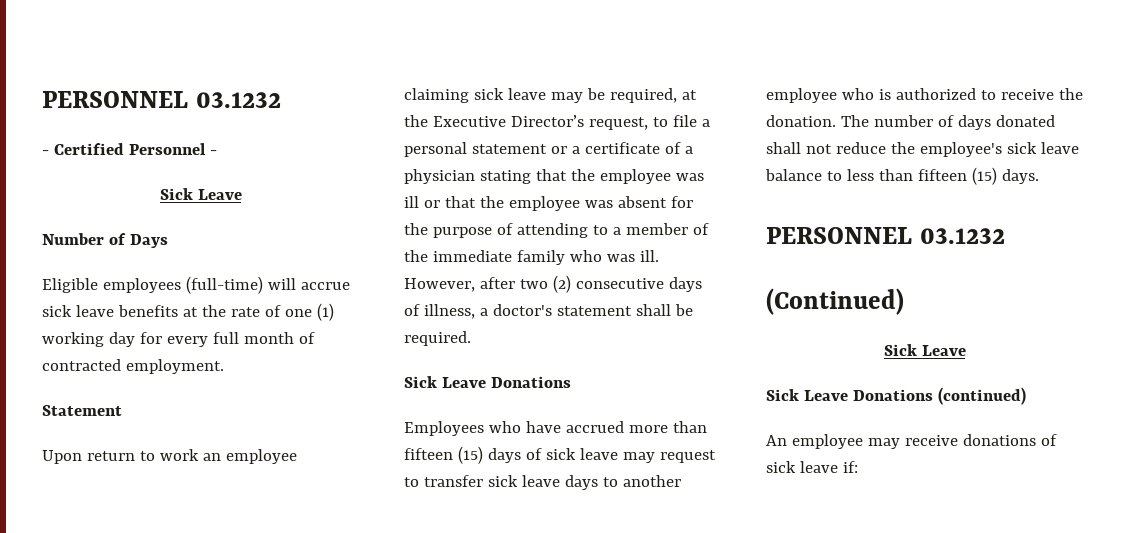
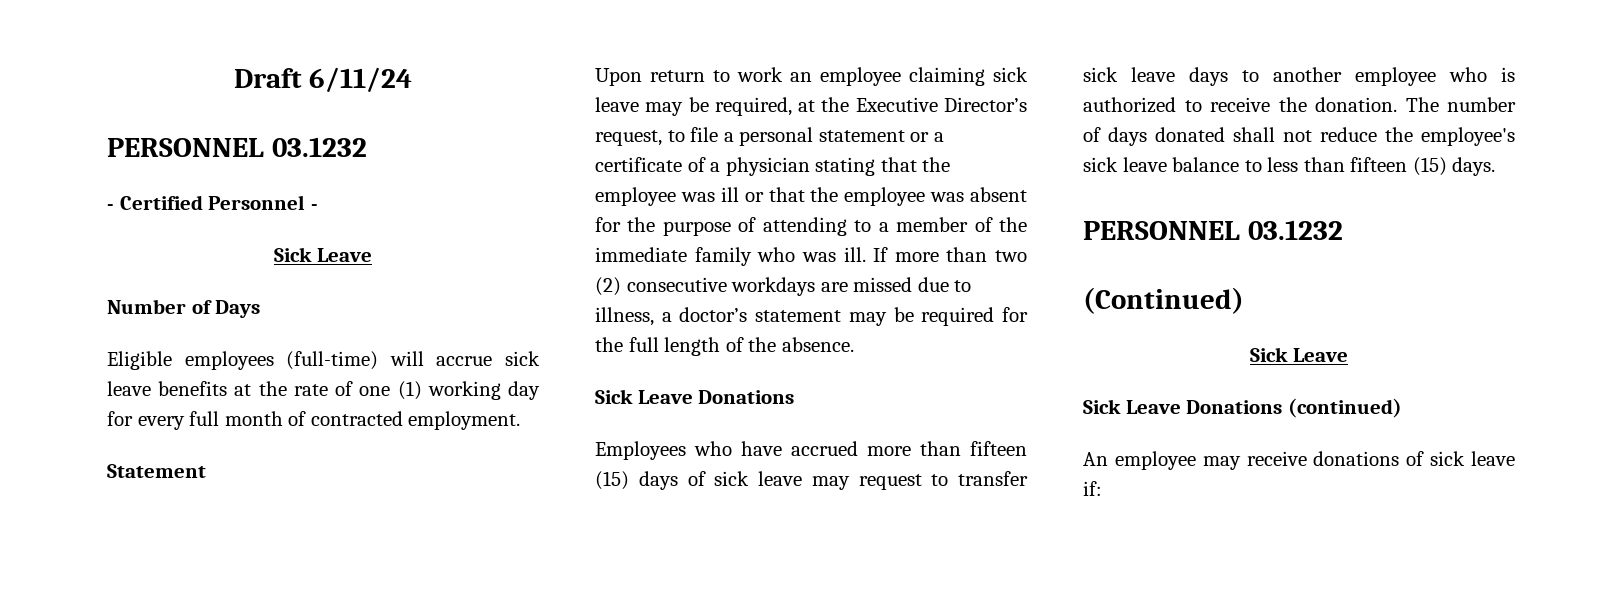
+ Draft 6/11/24
- However, after two (2) consecutive days of illness, a doctor's statement shall be required.
+ If more than two (2) consecutive workdays are missed due to illness, a doctor’s statement may be required for the full length of the absence.

